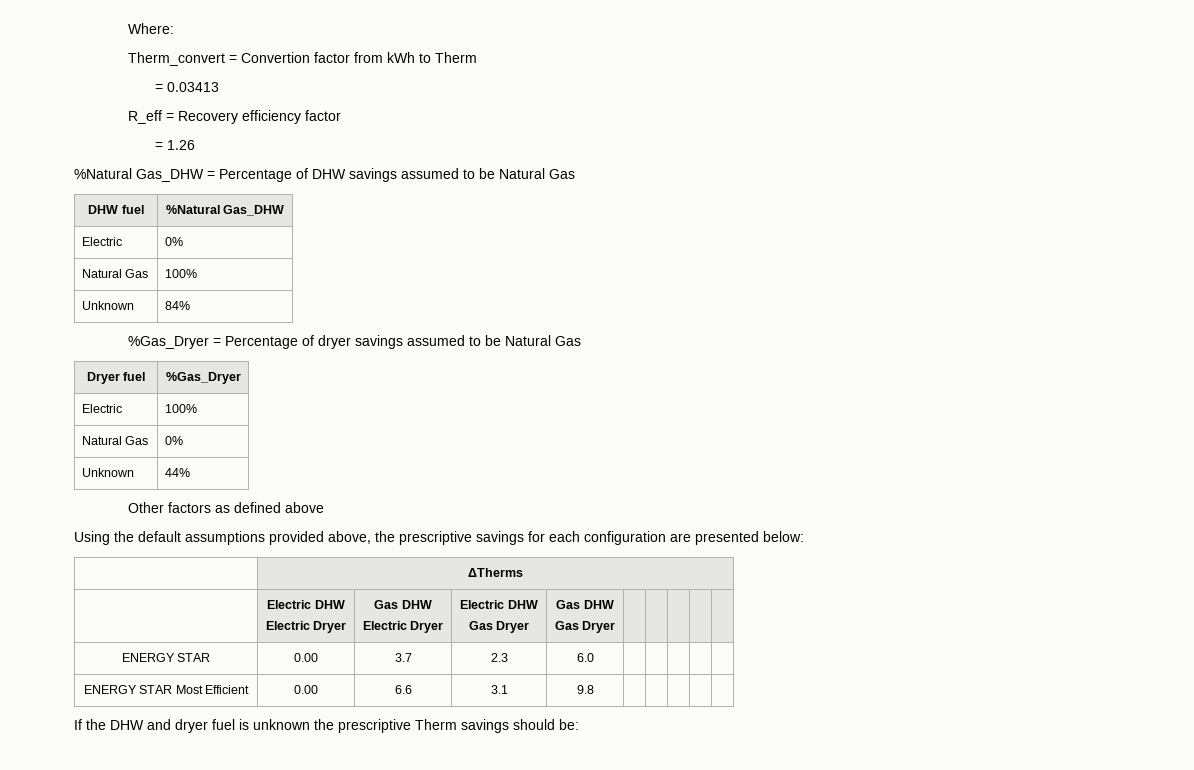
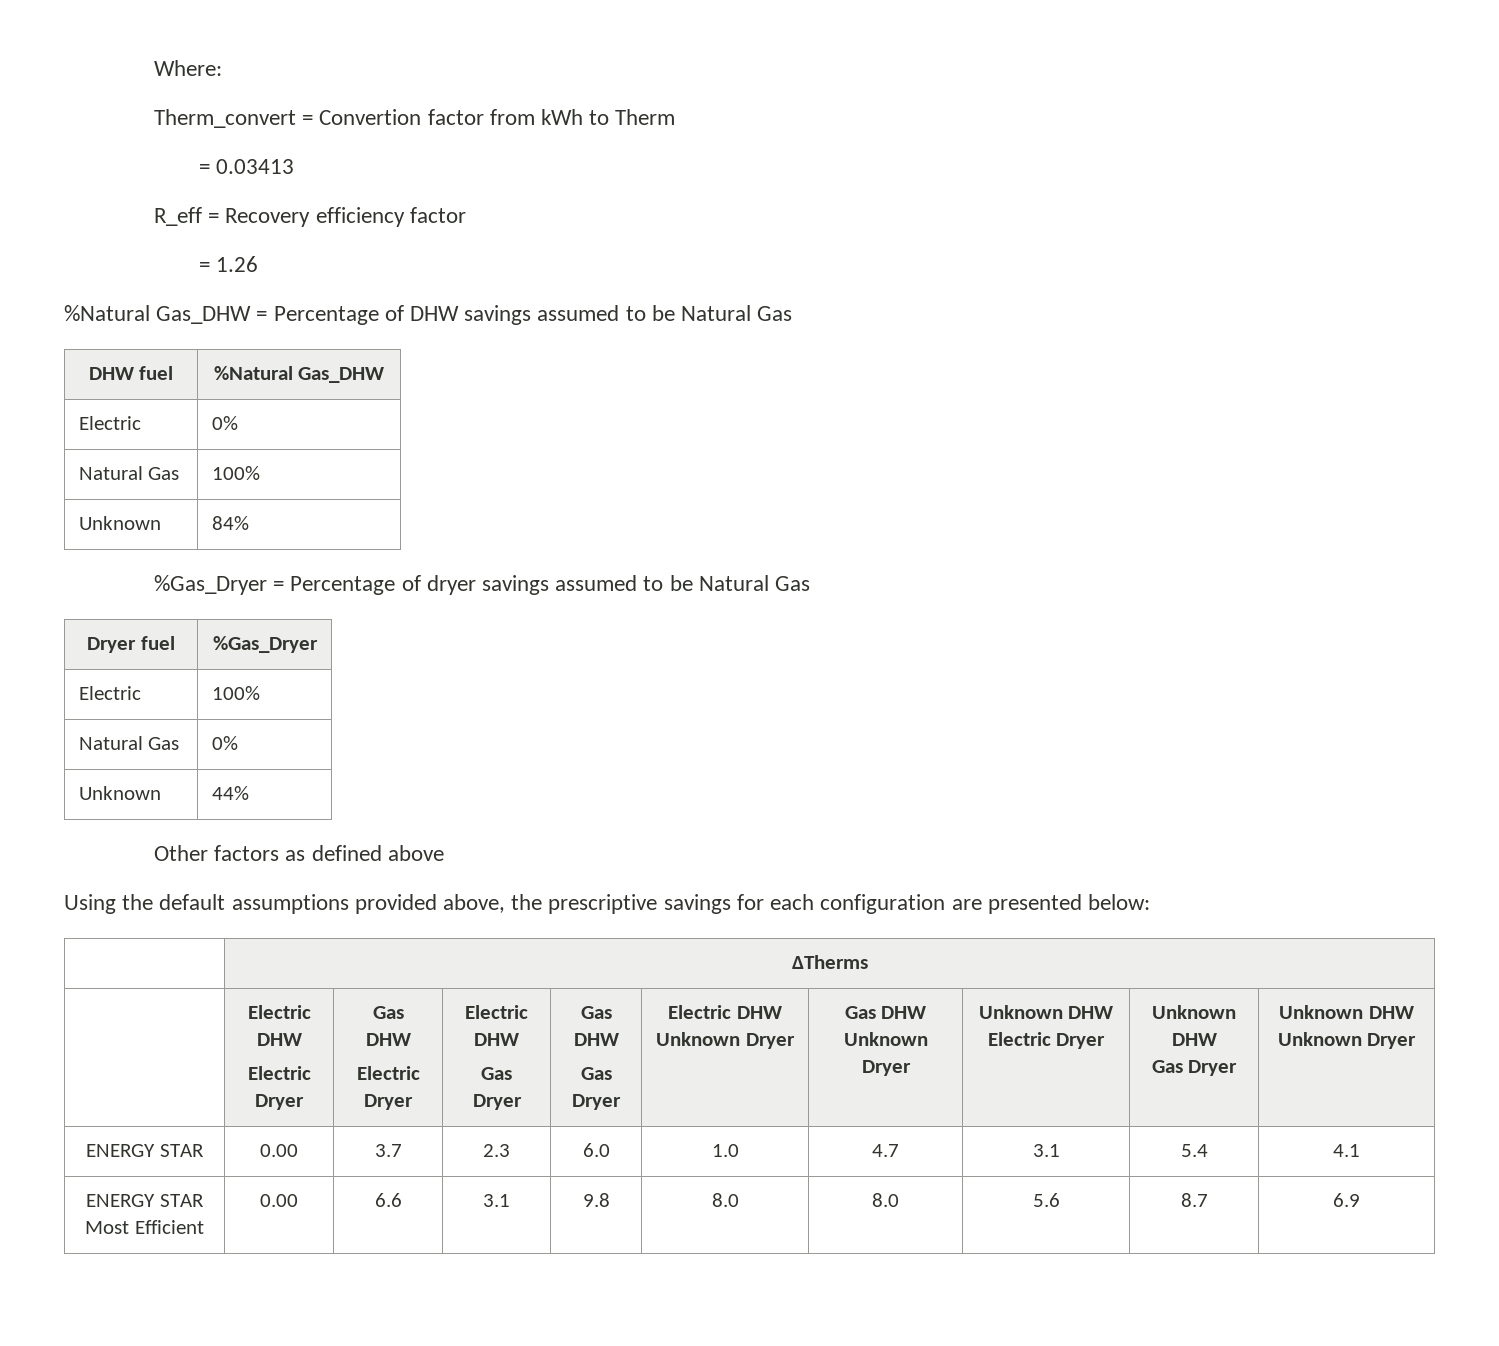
  | ΔTherms
  | Electric DHW
  Electric Dryer | Gas DHW
  Electric Dryer | Electric DHW
  Gas Dryer | Gas DHW
- Gas Dryer | | | | |
+ Gas Dryer | Electric DHW Unknown Dryer | Gas DHW Unknown Dryer | Unknown DHW Electric Dryer | Unknown DHW
+ Gas Dryer | Unknown DHW Unknown Dryer
- ENERGY STAR | 0.00 | 3.7 | 2.3 | 6.0 | | | | |
+ ENERGY STAR | 0.00 | 3.7 | 2.3 | 6.0 | 1.0 | 4.7 | 3.1 | 5.4 | 4.1
- ENERGY STAR Most Efficient | 0.00 | 6.6 | 3.1 | 9.8 | | | | |
- If the DHW and dryer fuel is unknown the prescriptive Therm savings should be:
+ ENERGY STAR Most Efficient | 0.00 | 6.6 | 3.1 | 9.8 | 8.0 | 8.0 | 5.6 | 8.7 | 6.9

